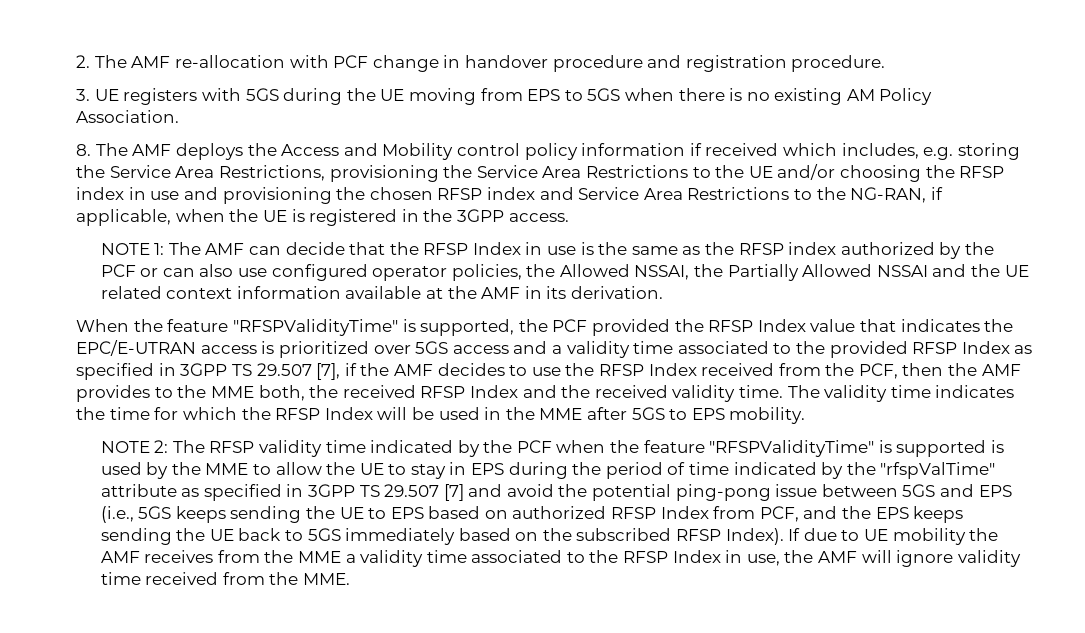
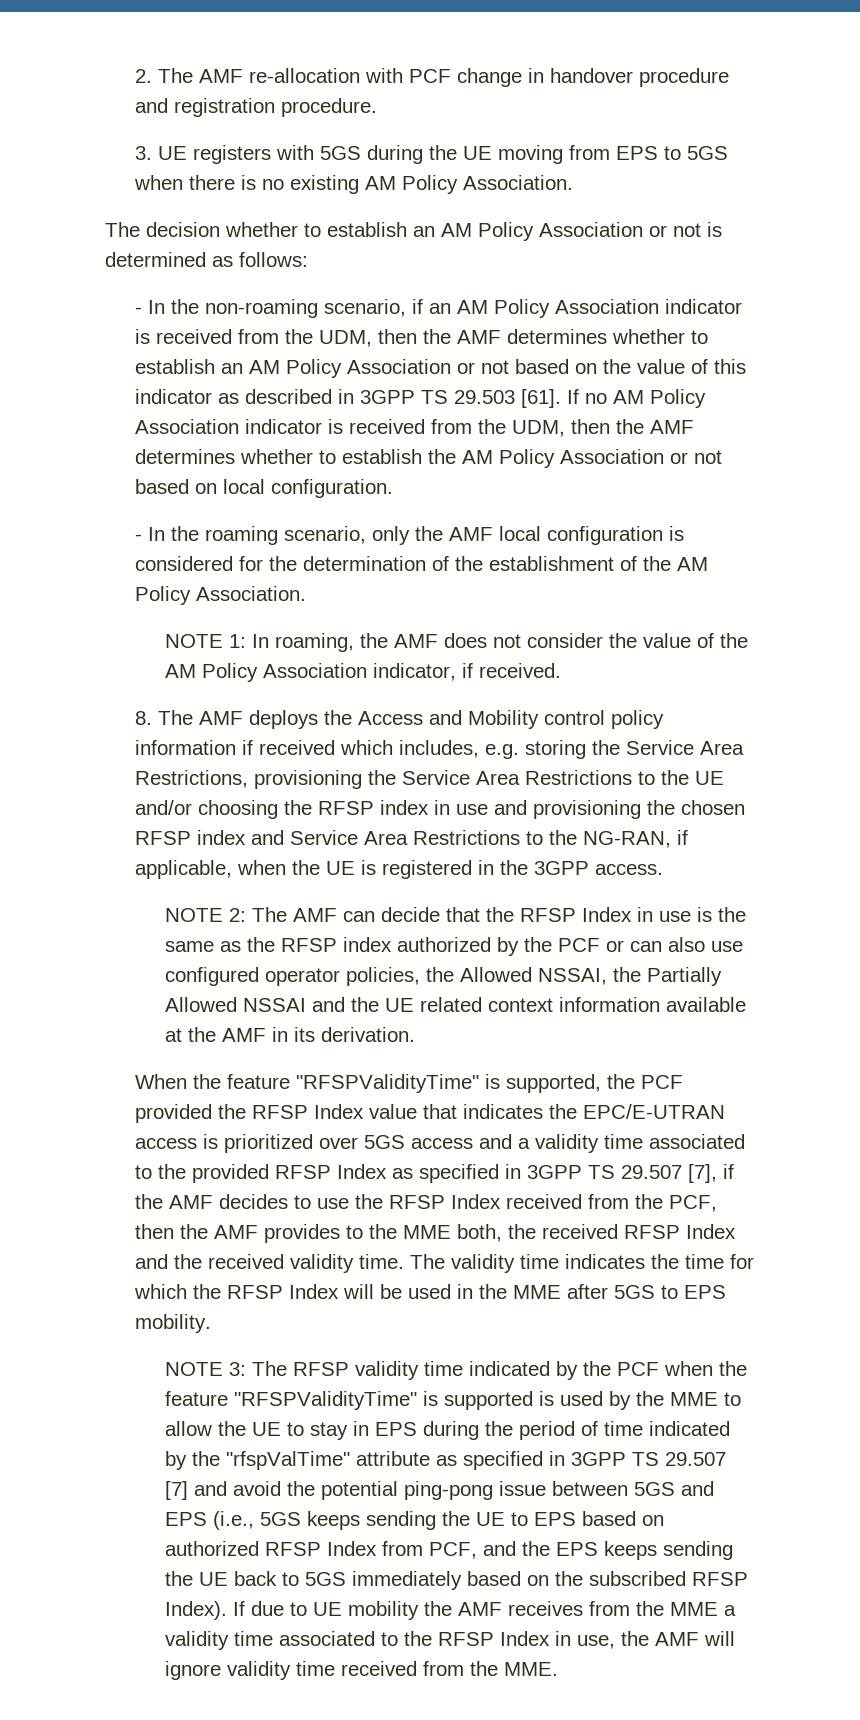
+ The decision whether to establish an AM Policy Association or not is determined as follows:
+ - In the non-roaming scenario, if an AM Policy Association indicator is received from the UDM, then the AMF determines whether to establish an AM Policy Association or not based on the value of this indicator as described in 3GPP TS 29.503 [61]. If no AM Policy Association indicator is received from the UDM, then the AMF determines whether to establish the AM Policy Association or not based on local configuration.
+ - In the roaming scenario, only the AMF local configuration is considered for the determination of the establishment of the AM Policy Association.
+ NOTE 1: In roaming, the AMF does not consider the value of the AM Policy Association indicator, if received.
- NOTE 1: The AMF can decide that the RFSP Index in use is the same as the RFSP index authorized by the PCF or can also use configured operator policies, the Allowed NSSAI, the Partially Allowed NSSAI and the UE related context information available at the AMF in its derivation.
+ NOTE 2: The AMF can decide that the RFSP Index in use is the same as the RFSP index authorized by the PCF or can also use configured operator policies, the Allowed NSSAI, the Partially Allowed NSSAI and the UE related context information available at the AMF in its derivation.
- NOTE 2:
+ NOTE 3:

